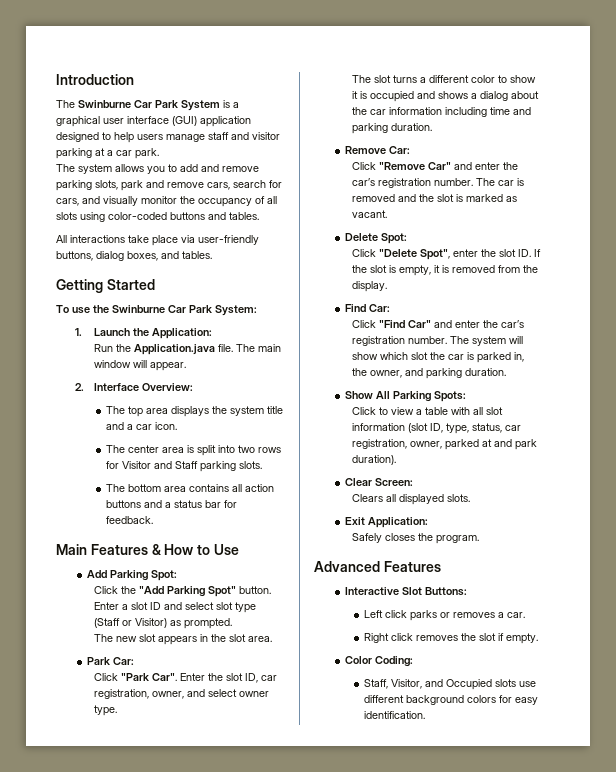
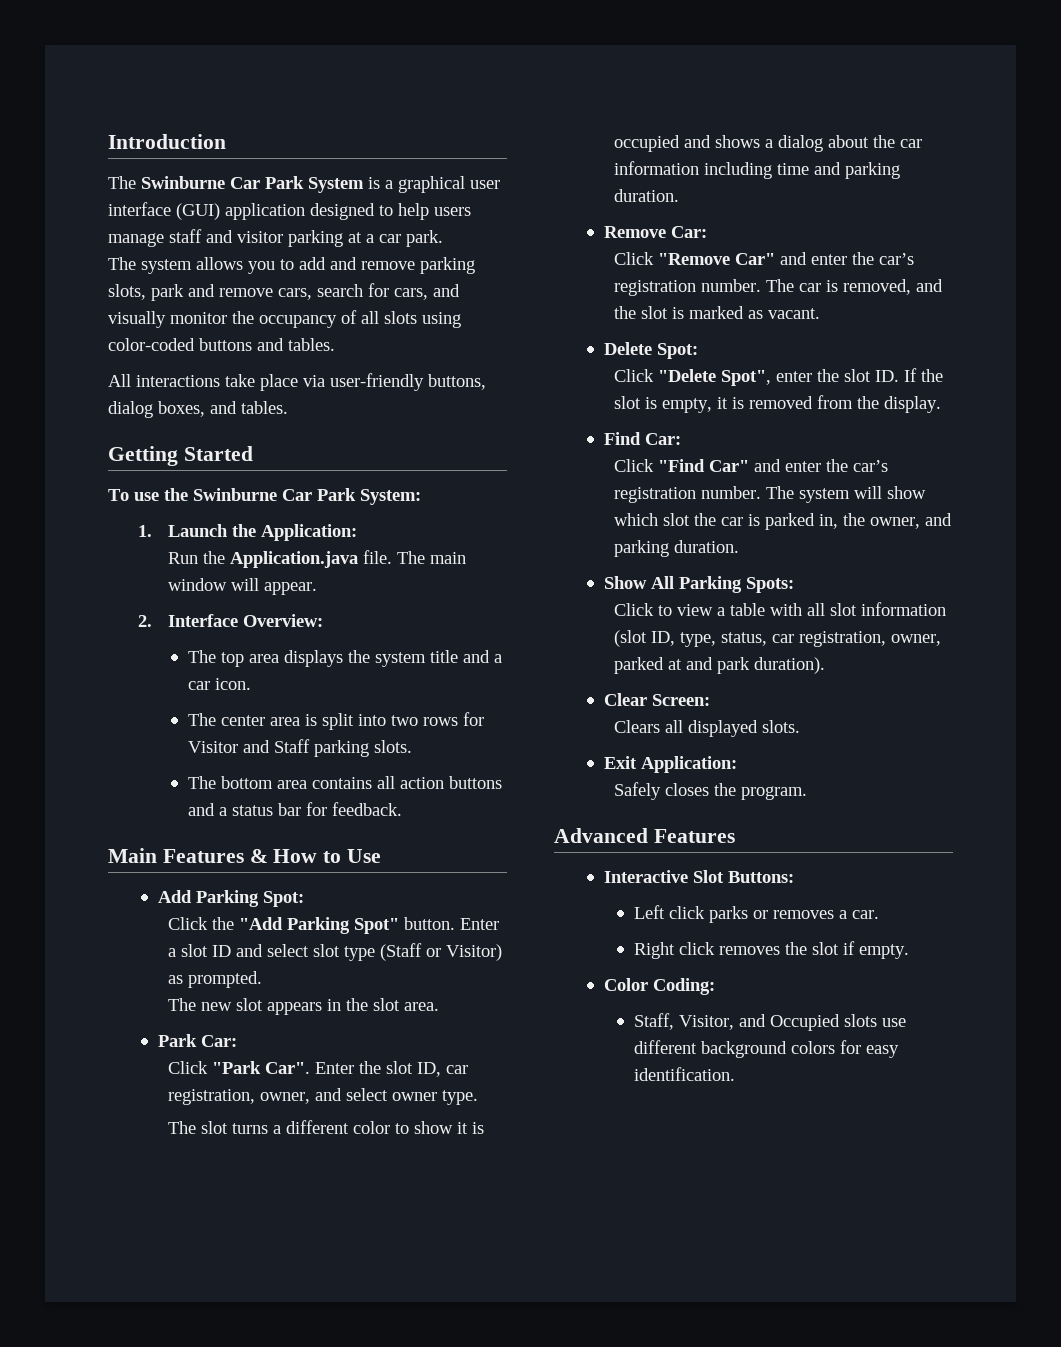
- The car is removed and the slot is marked as vacant.
+ The car is removed, and the slot is marked as vacant.

